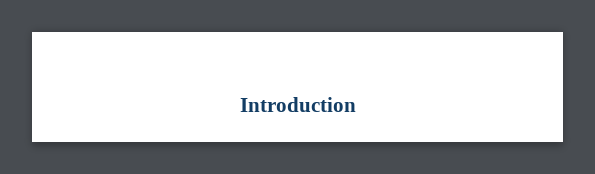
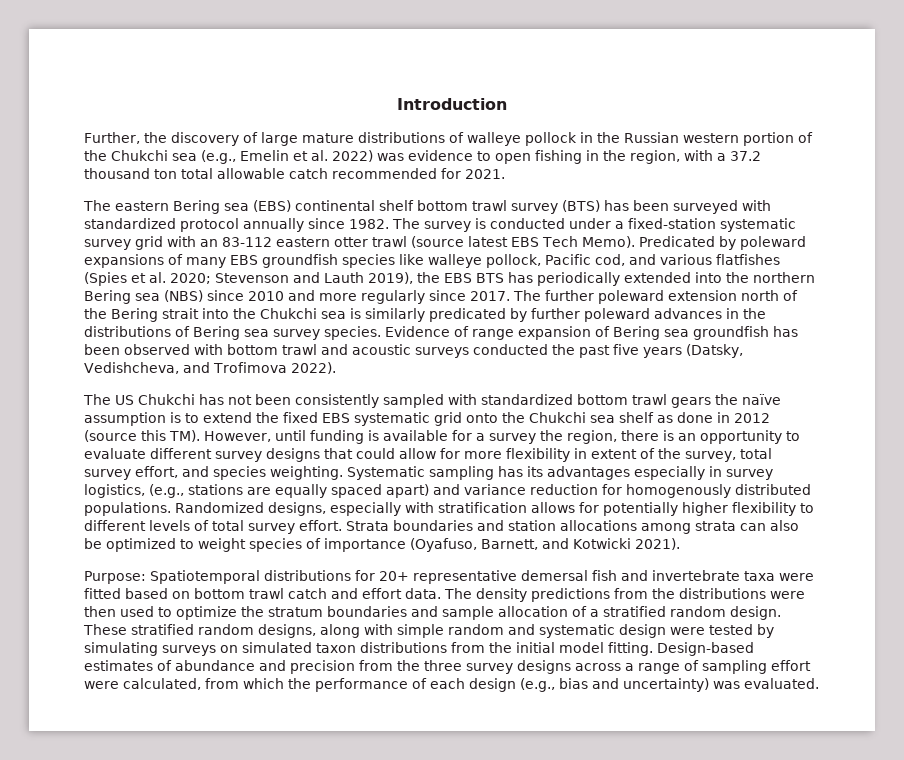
+ Further, the discovery of large mature distributions of walleye pollock in the Russian western portion of the Chukchi sea (e.g., Emelin et al. 2022) was evidence to open fishing in the region, with a 37.2 thousand ton total allowable catch recommended for 2021.
+ The eastern Bering sea (EBS) continental shelf bottom trawl survey (BTS) has been surveyed with standardized protocol annually since 1982. The survey is conducted under a fixed-station systematic survey grid with an 83-112 eastern otter trawl (source latest EBS Tech Memo). Predicated by poleward expansions of many EBS groundfish species like walleye pollock, Pacific cod, and various flatfishes (Spies et al. 2020; Stevenson and Lauth 2019), the EBS BTS has periodically extended into the northern Bering sea (NBS) since 2010 and more regularly since 2017. The further poleward extension north of the Bering strait into the Chukchi sea is similarly predicated by further poleward advances in the distributions of Bering sea survey species. Evidence of range expansion of Bering sea groundfish has been observed with bottom trawl and acoustic surveys conducted the past five years (Datsky, Vedishcheva, and Trofimova 2022).
+ The US Chukchi has not been consistently sampled with standardized bottom trawl gears the naïve assumption is to extend the fixed EBS systematic grid onto the Chukchi sea shelf as done in 2012 (source this TM). However, until funding is available for a survey the region, there is an opportunity to evaluate different survey designs that could allow for more flexibility in extent of the survey, total survey effort, and species weighting. Systematic sampling has its advantages especially in survey logistics, (e.g., stations are equally spaced apart) and variance reduction for homogenously distributed populations. Randomized designs, especially with stratification allows for potentially higher flexibility to different levels of total survey effort. Strata boundaries and station allocations among strata can also be optimized to weight species of importance (Oyafuso, Barnett, and Kotwicki 2021).
+ Purpose: Spatiotemporal distributions for 20+ representative demersal fish and invertebrate taxa were fitted based on bottom trawl catch and effort data. The density predictions from the distributions were then used to optimize the stratum boundaries and sample allocation of a stratified random design. These stratified random designs, along with simple random and systematic design were tested by simulating surveys on simulated taxon distributions from the initial model fitting. Design-based estimates of abundance and precision from the three survey designs across a range of sampling effort were calculated, from which the performance of each design (e.g., bias and uncertainty) was evaluated.

